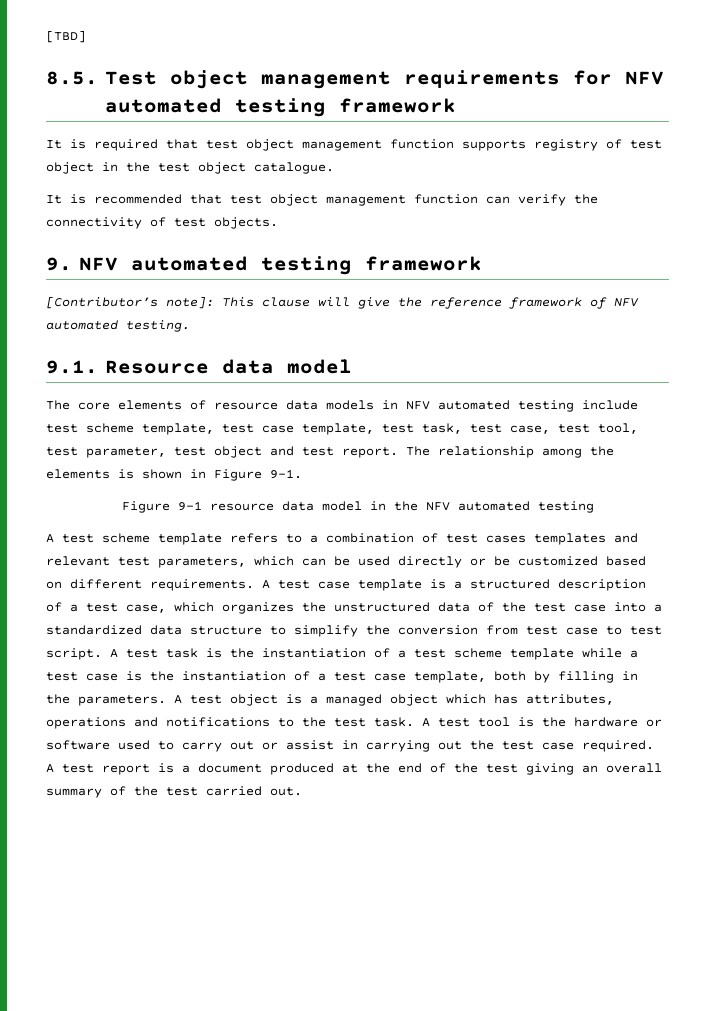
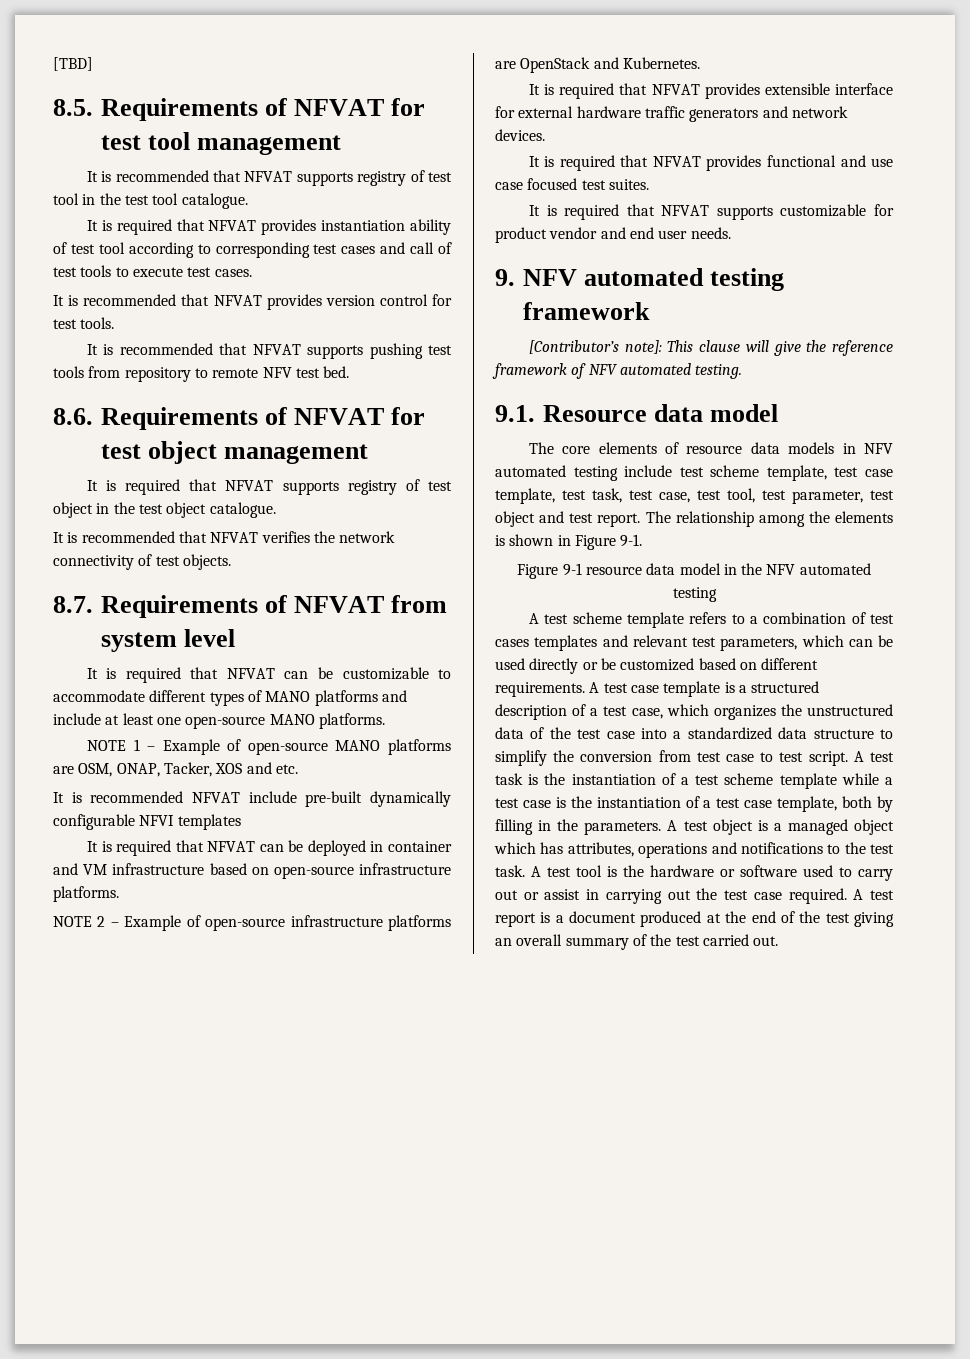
- 8.5. Test object management requirements for NFV automated testing framework
- It is required that test object management function supports registry of test object in the test object catalogue.
+ 8.5. Requirements of NFVAT for test tool management
+ It is recommended that NFVAT supports registry of test tool in the test tool catalogue.
+ It is required that NFVAT provides instantiation ability of test tool according to corresponding test cases and call of test tools to execute test cases.
+ It is recommended that NFVAT provides version control for test tools.
+ It is recommended that NFVAT supports pushing test tools from repository to remote NFV test bed.
+ 8.6. Requirements of NFVAT for test object management
+ It is required that NFVAT supports registry of test object in the test object catalogue.
- It is recommended that test object management function can verify the connectivity of test objects.
+ It is recommended that NFVAT verifies the network connectivity of test objects.
+ 8.7. Requirements of NFVAT from system level
+ It is required that NFVAT can be customizable to accommodate different types of MANO platforms and include at least one open-source MANO platforms.
+ NOTE 1 – Example of open-source MANO platforms are OSM, ONAP, Tacker, XOS and etc.
+ It is recommended NFVAT include pre-built dynamically configurable NFVI templates
+ It is required that NFVAT can be deployed in container and VM infrastructure based on open-source infrastructure platforms.
+ NOTE 2 – Example of open-source infrastructure platforms are OpenStack and Kubernetes.
+ It is required that NFVAT provides extensible interface for external hardware traffic generators and network devices.
+ It is required that NFVAT provides functional and use case focused test suites.
+ It is required that NFVAT supports customizable for product vendor and end user needs.

